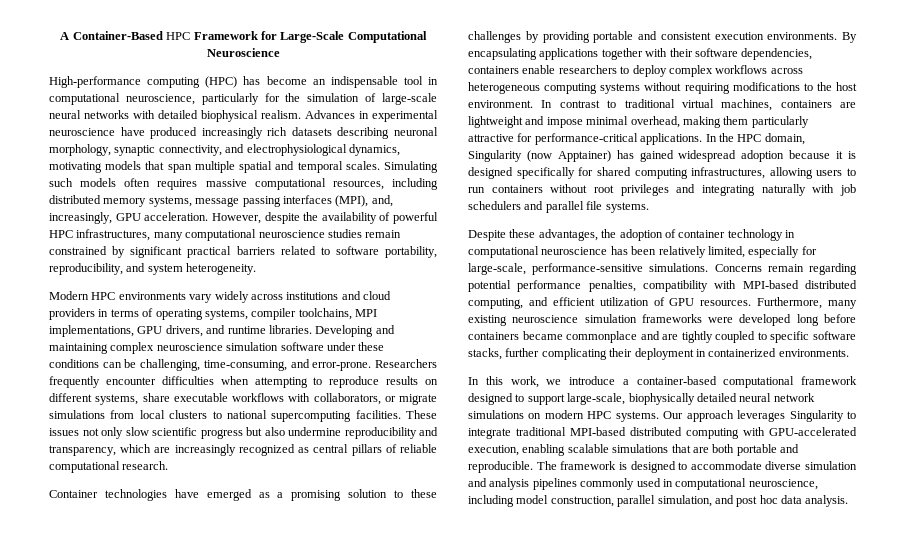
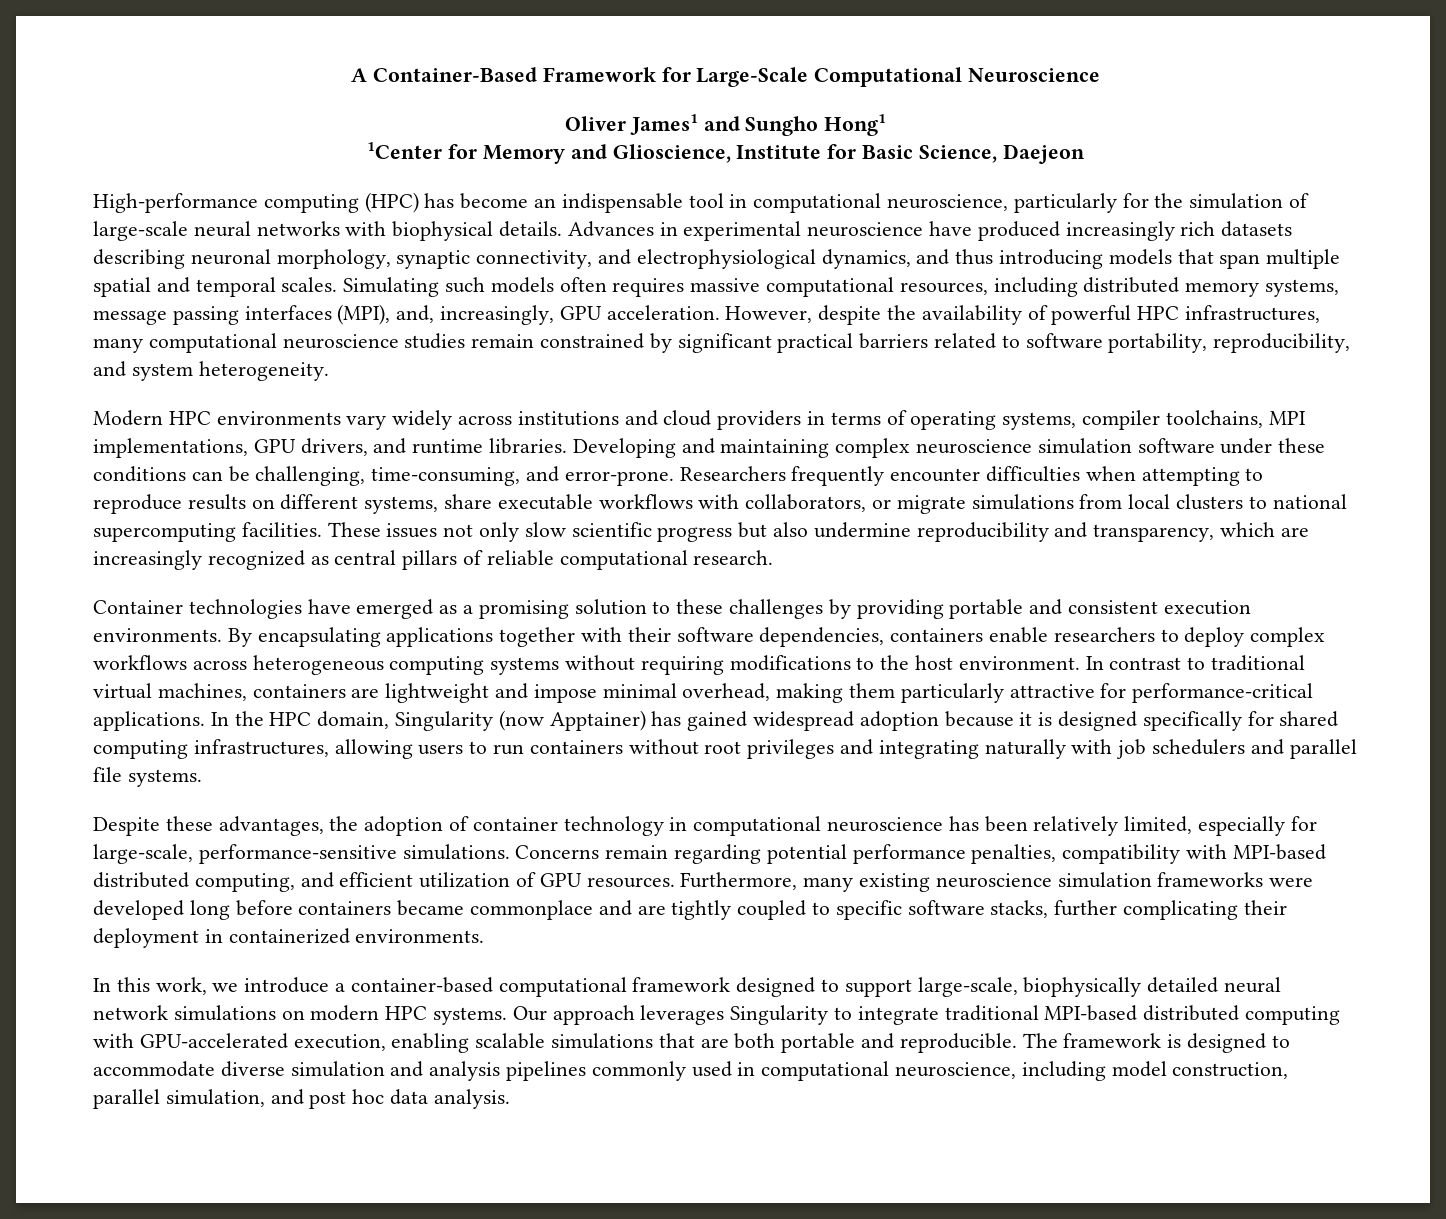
- A Container-Based HPC Framework for Large-Scale Computational Neuroscience
+ A Container-Based Framework for Large-Scale Computational Neuroscience
+ Oliver James1 and Sungho Hong1
+ 1Center for Memory and Glioscience, Institute for Basic Science, Daejeon
- High-performance computing (HPC) has become an indispensable tool in computational neuroscience, particularly for the simulation of large-scale neural networks with detailed biophysical realism.
+ High-performance computing (HPC) has become an indispensable tool in computational neuroscience, particularly for the simulation of large-scale neural networks with biophysical details.
- Advances in experimental neuroscience have produced increasingly rich datasets describing neuronal morphology, synaptic connectivity, and electrophysiological dynamics, motivating models that span multiple spatial and temporal scales.
+ Advances in experimental neuroscience have produced increasingly rich datasets describing neuronal morphology, synaptic connectivity, and electrophysiological dynamics, and thus introducing models that span multiple spatial and temporal scales.

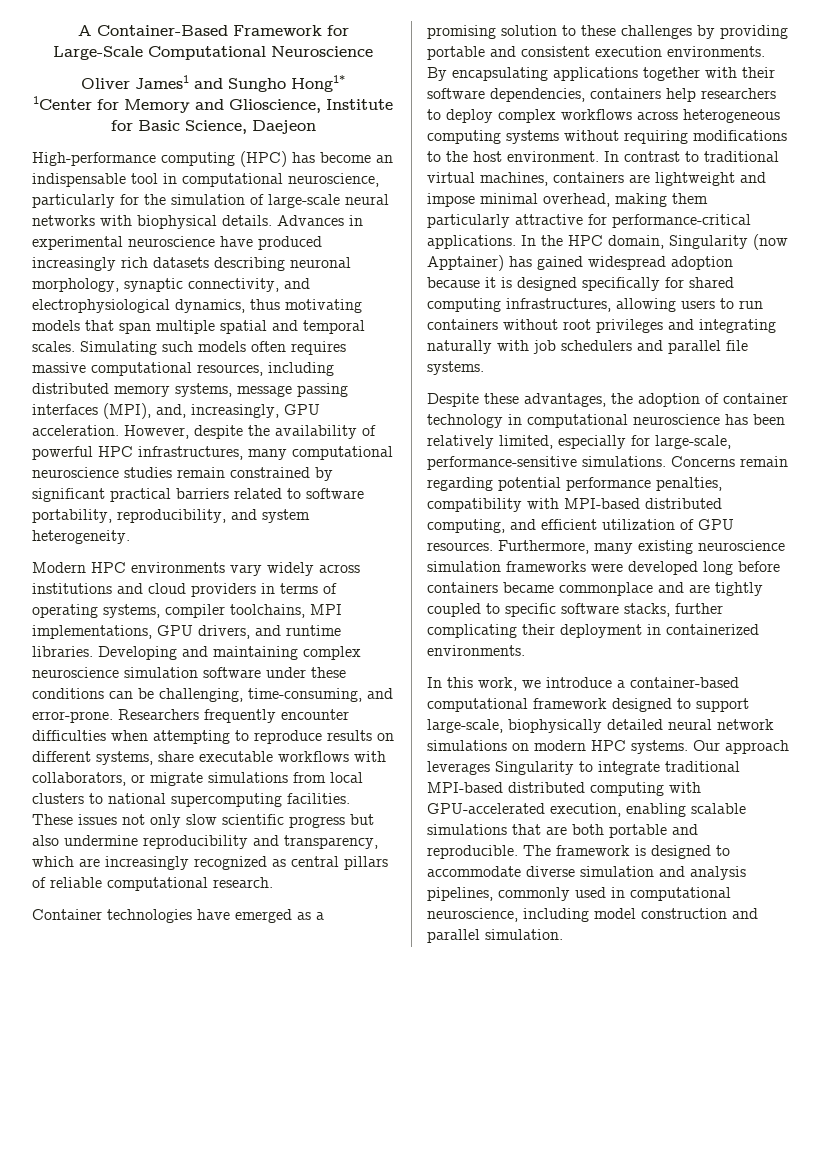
- Oliver James1 and Sungho Hong1
+ Oliver James1 and Sungho Hong1*
- Advances in experimental neuroscience have produced increasingly rich datasets describing neuronal morphology, synaptic connectivity, and electrophysiological dynamics, and thus introducing models that span multiple spatial and temporal scales.
+ Advances in experimental neuroscience have produced increasingly rich datasets describing neuronal morphology, synaptic connectivity, and electrophysiological dynamics, thus motivating models that span multiple spatial and temporal scales.
- By encapsulating applications together with their software dependencies, containers enable researchers to deploy complex workflows across heterogeneous computing systems without requiring modifications to the host environment.
+ By encapsulating applications together with their software dependencies, containers help researchers to deploy complex workflows across heterogeneous computing systems without requiring modifications to the host environment.
- The framework is designed to accommodate diverse simulation and analysis pipelines commonly used in computational neuroscience, including model construction, parallel simulation, and post hoc data analysis.
+ The framework is designed to accommodate diverse simulation and analysis pipelines, commonly used in computational neuroscience, including model construction and parallel simulation.

